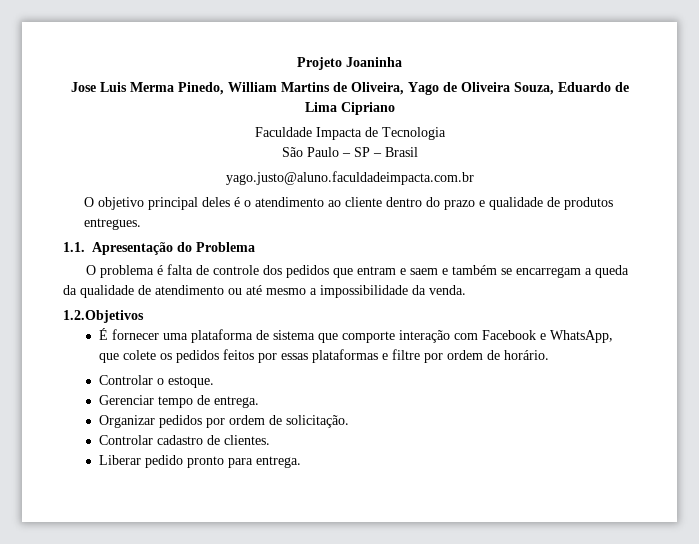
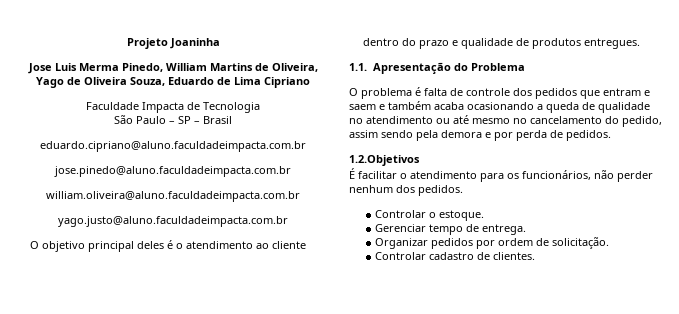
+ eduardo.cipriano@aluno.faculdadeimpacta.com.br
+ jose.pinedo@aluno.faculdadeimpacta.com.br
+ william.oliveira@aluno.faculdadeimpacta.com.br
- O problema é falta de controle dos pedidos que entram e saem e também se encarregam a queda da qualidade de atendimento ou até mesmo a impossibilidade da venda.
+ O problema é falta de controle dos pedidos que entram e saem e também acaba ocasionando a queda de qualidade no atendimento ou até mesmo no cancelamento do pedido, assim sendo pela demora e por perda de pedidos.
  1.2.Objetivos
- É fornecer uma plataforma de sistema que comporte interação com Facebook e WhatsApp, que colete os pedidos feitos por essas plataformas e filtre por ordem de horário.
+ É facilitar o atendimento para os funcionários, não perder nenhum dos pedidos.
- Liberar pedido pronto para entrega.

